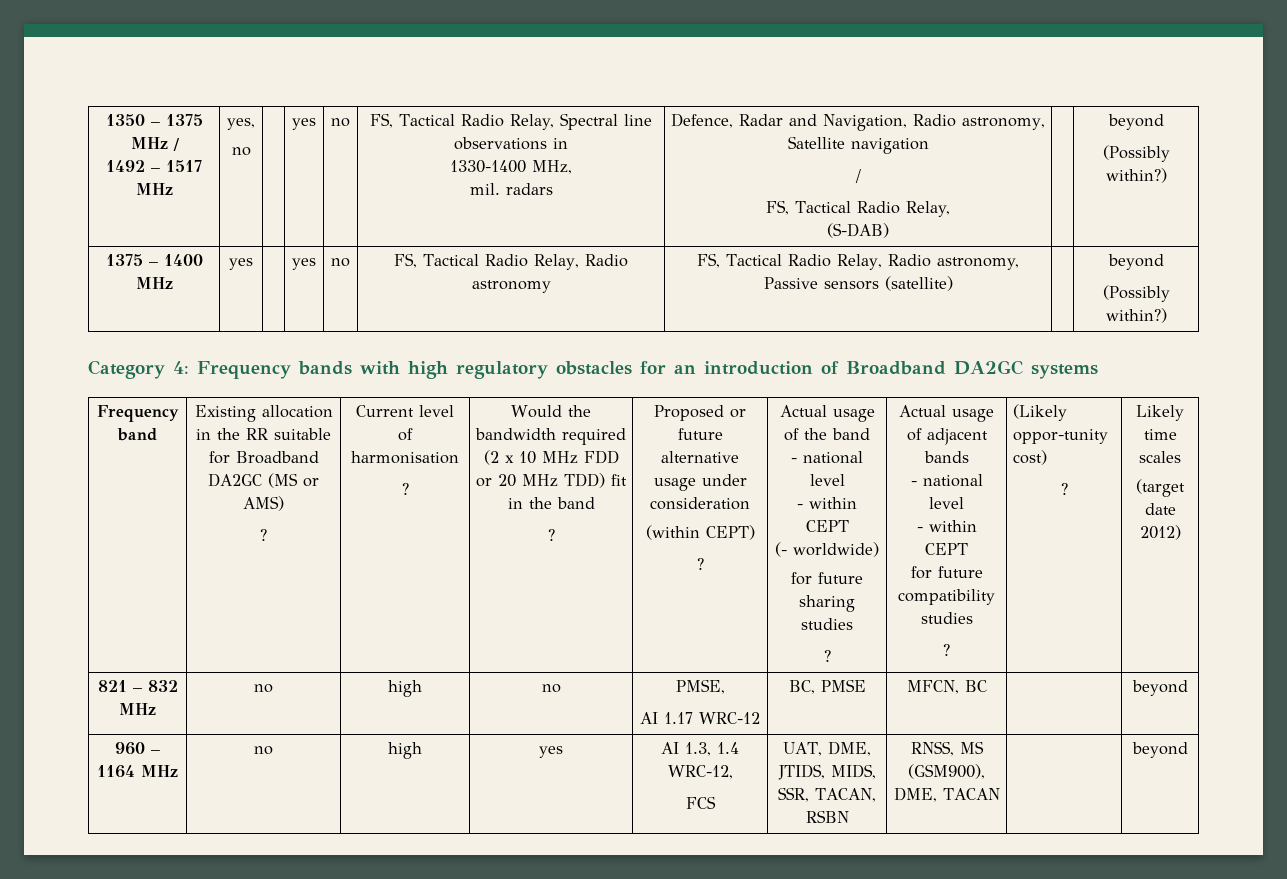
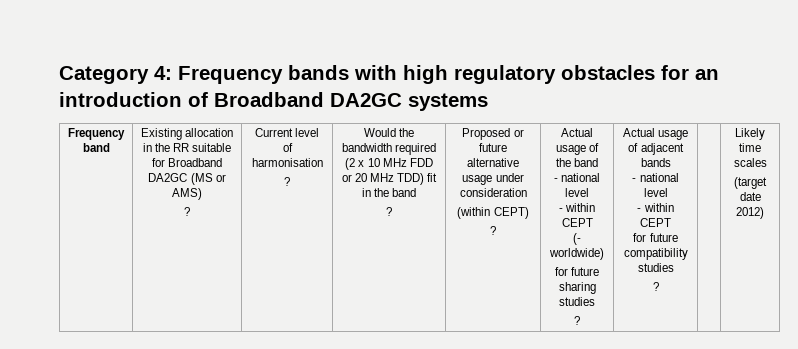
- 1350 – 1375 MHz /
- 1492 – 1517 MHz | yes,
- no | | yes | no | FS, Tactical Radio Relay, Spectral line observations in
- 1330-1400 MHz,
- mil. radars | Defence, Radar and Navigation, Radio astronomy, Satellite navigation
- /
- FS, Tactical Radio Relay,
- (S-DAB) | | beyond
- (Possibly within?)
- 1375 – 1400 MHz | yes | | yes | no | FS, Tactical Radio Relay, Radio astronomy | FS, Tactical Radio Relay, Radio astronomy, Passive sensors (satellite) | | beyond
- (Possibly within?)
- (Likely oppor-tunity cost)
- ?
- 821 – 832 MHz | no | high | no | PMSE,
- AI 1.17 WRC-12 | BC, PMSE | MFCN, BC | | beyond
- 960 – 1164 MHz | no | high | yes | AI 1.3, 1.4 WRC-12,
- FCS | UAT, DME, JTIDS, MIDS, SSR, TACAN, RSBN | RNSS, MS (GSM900), DME, TACAN | | beyond

